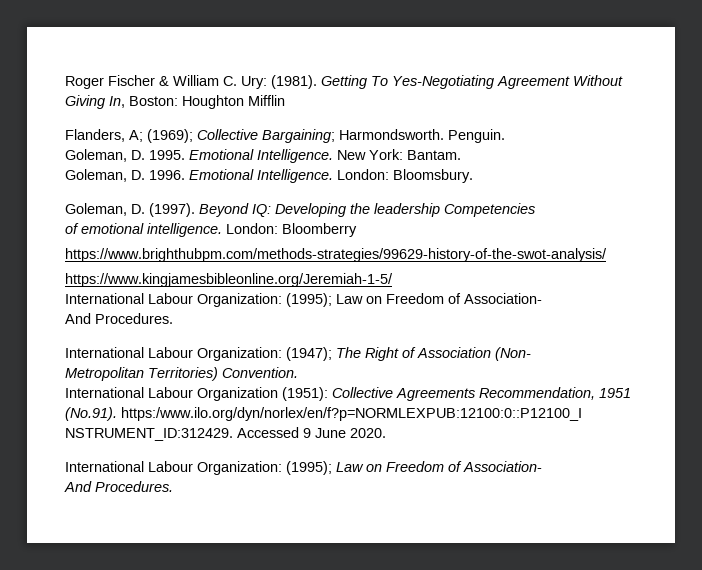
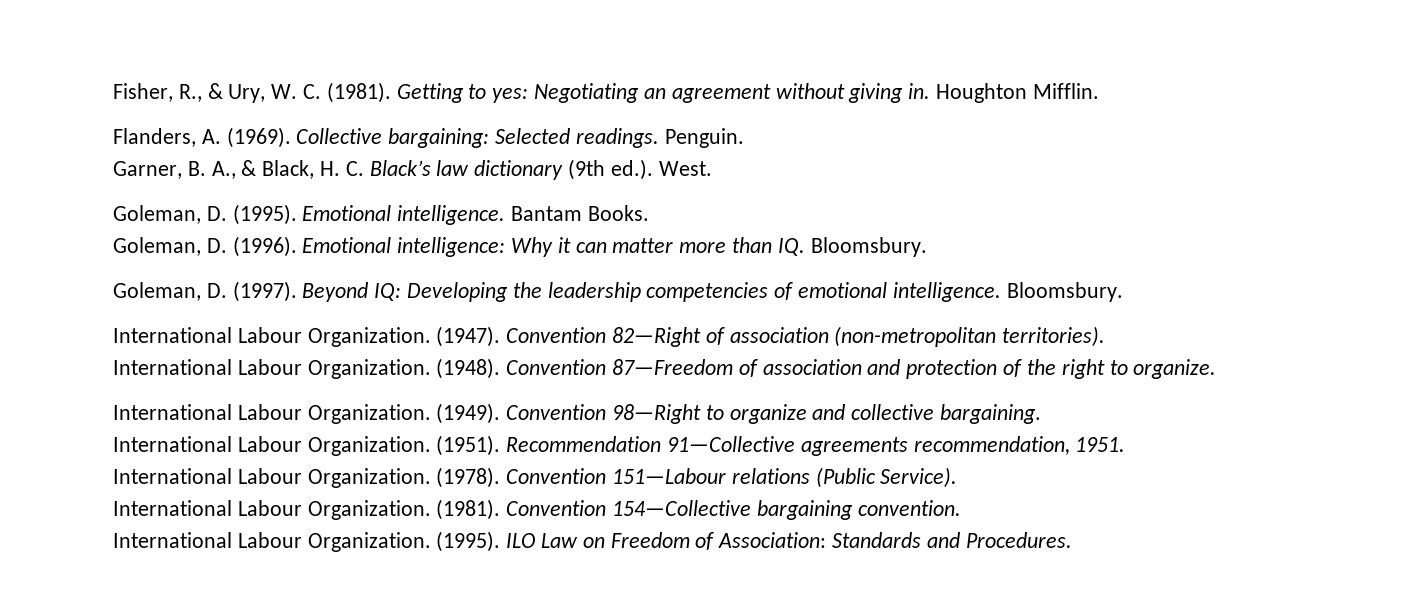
- Roger Fischer & William C. Ury: (1981). Getting To Yes-Negotiating Agreement Without Giving In, Boston: Houghton Mifflin
- Flanders, A; (1969); Collective Bargaining; Harmondsworth. Penguin.
- Goleman, D. 1995. Emotional Intelligence. New York: Bantam.
- Goleman, D. 1996. Emotional Intelligence. London: Bloomsbury.
+ Fisher, R., & Ury, W. C. (1981). Getting to yes: Negotiating an agreement without giving in. Houghton Mifflin.
+ Flanders, A. (1969). Collective bargaining: Selected readings. Penguin.
+ Garner, B. A., & Black, H. C. Black’s law dictionary (9th ed.). West.
+ Goleman, D. (1995). Emotional intelligence. Bantam Books.
+ Goleman, D. (1996). Emotional intelligence: Why it can matter more than IQ. Bloomsbury.
- Beyond IQ: Developing the leadership Competencies
- of emotional intelligence. London: Bloomberry
- https://www.brighthubpm.com/methods-strategies/99629-history-of-the-swot-analysis/
- https://www.kingjamesbibleonline.org/Jeremiah-1-5/
- International Labour Organization: (1995); Law on Freedom of Association-
- And Procedures.
- International Labour Organization: (1947); The Right of Association (Non-
- Metropolitan Territories) Convention.
- International Labour Organization (1951): Collective Agreements Recommendation, 1951 (No.91). https:/www.ilo.org/dyn/norlex/en/f?p=NORMLEXPUB:12100:0::P12100_I NSTRUMENT_ID:312429. Accessed 9 June 2020.
- International Labour Organization: (1995); Law on Freedom of Association-
- And Procedures.
+ Beyond IQ: Developing the leadership competencies of emotional intelligence. Bloomsbury.
+ International Labour Organization. (1947). Convention 82—Right of association (non-metropolitan territories).
+ International Labour Organization. (1948). Convention 87—Freedom of association and protection of the right to organize.
+ International Labour Organization. (1949). Convention 98—Right to organize and collective bargaining.
+ International Labour Organization. (1951). Recommendation 91—Collective agreements recommendation, 1951.
+ International Labour Organization. (1978). Convention 151—Labour relations (Public Service).
+ International Labour Organization. (1981). Convention 154—Collective bargaining convention.
+ International Labour Organization. (1995). ILO Law on Freedom of Association: Standards and Procedures.

